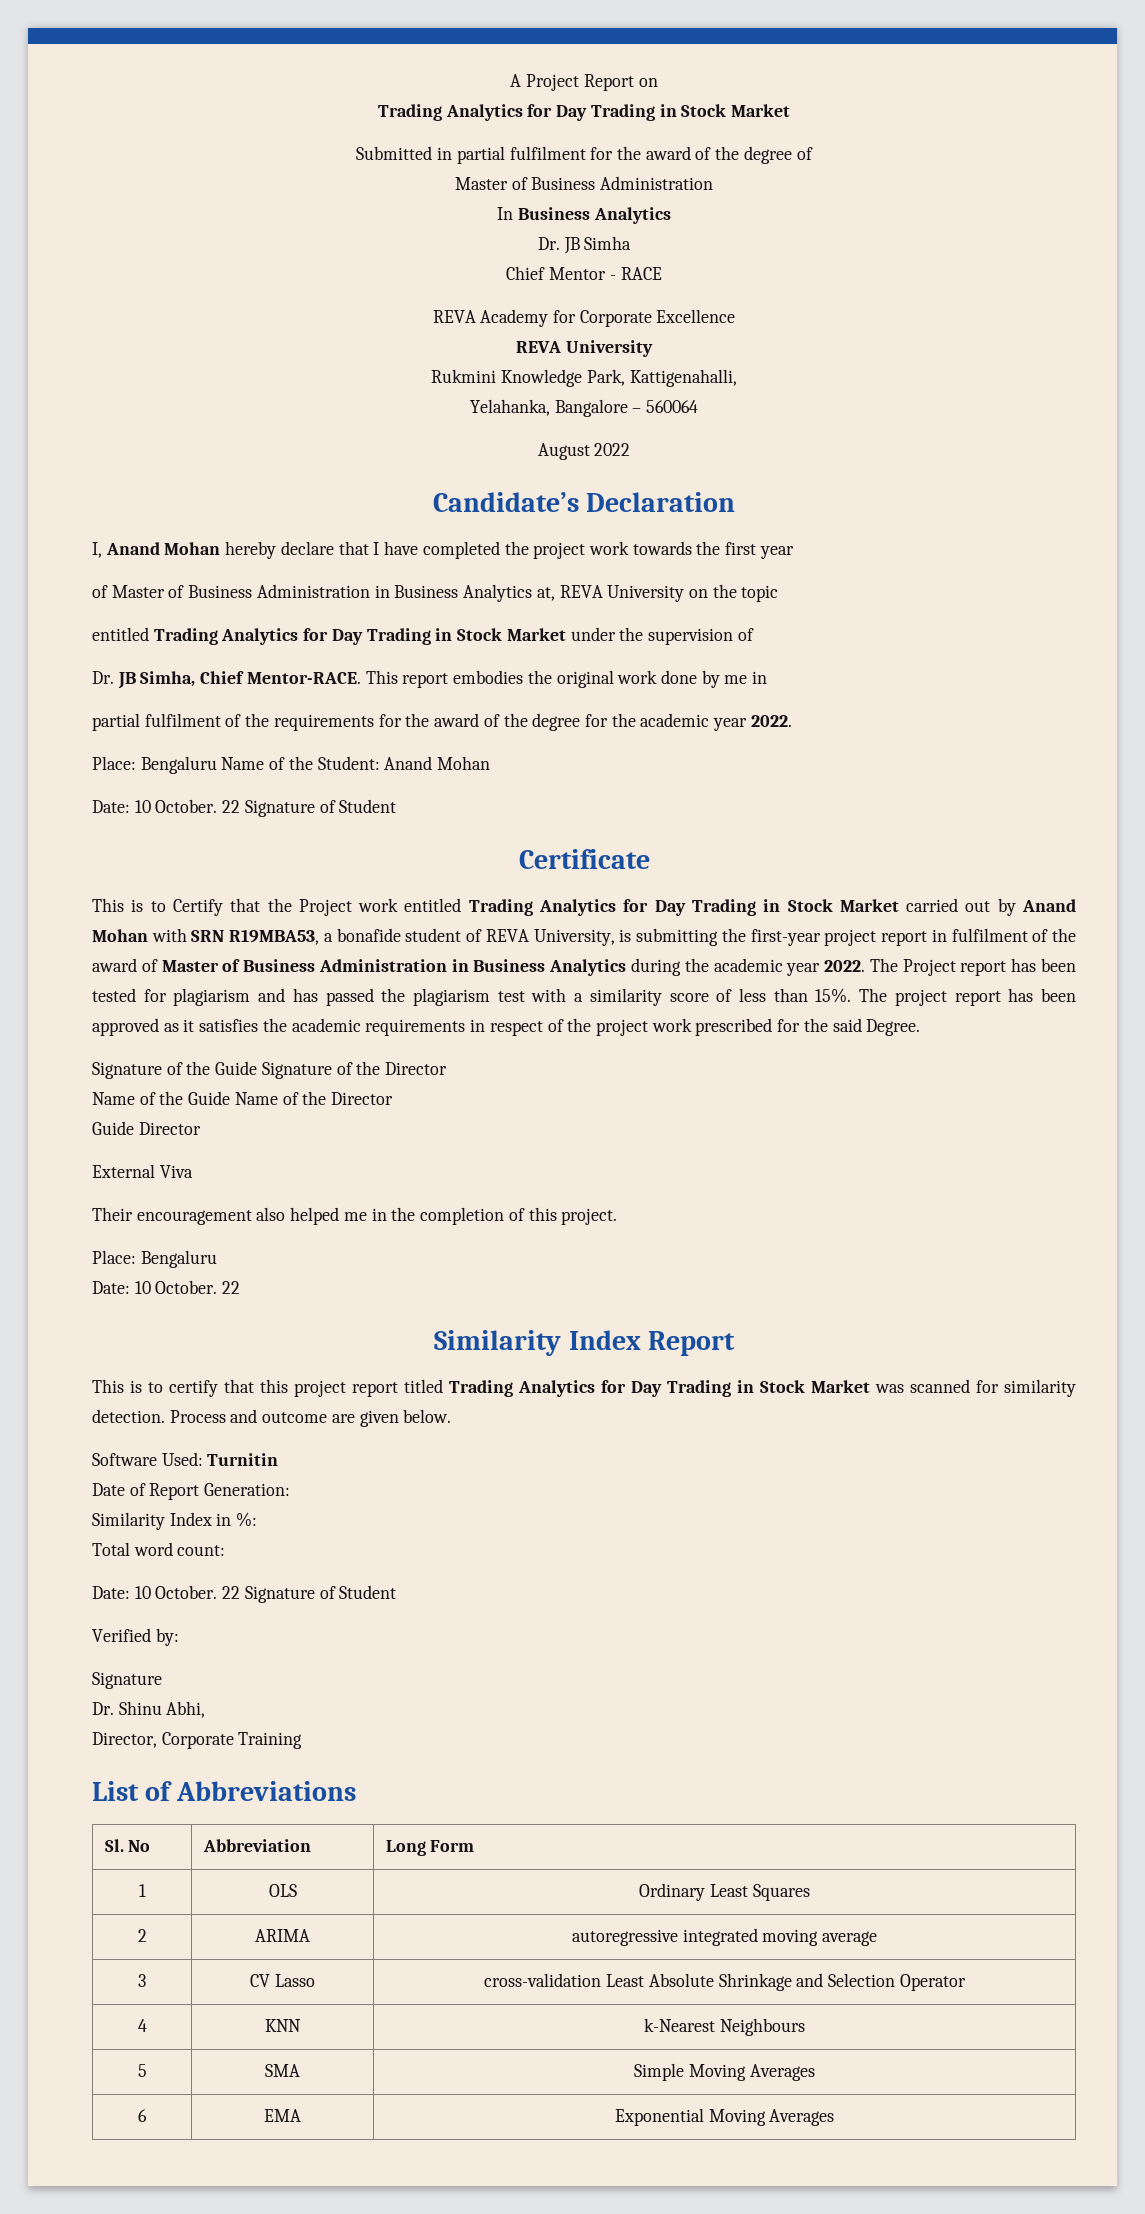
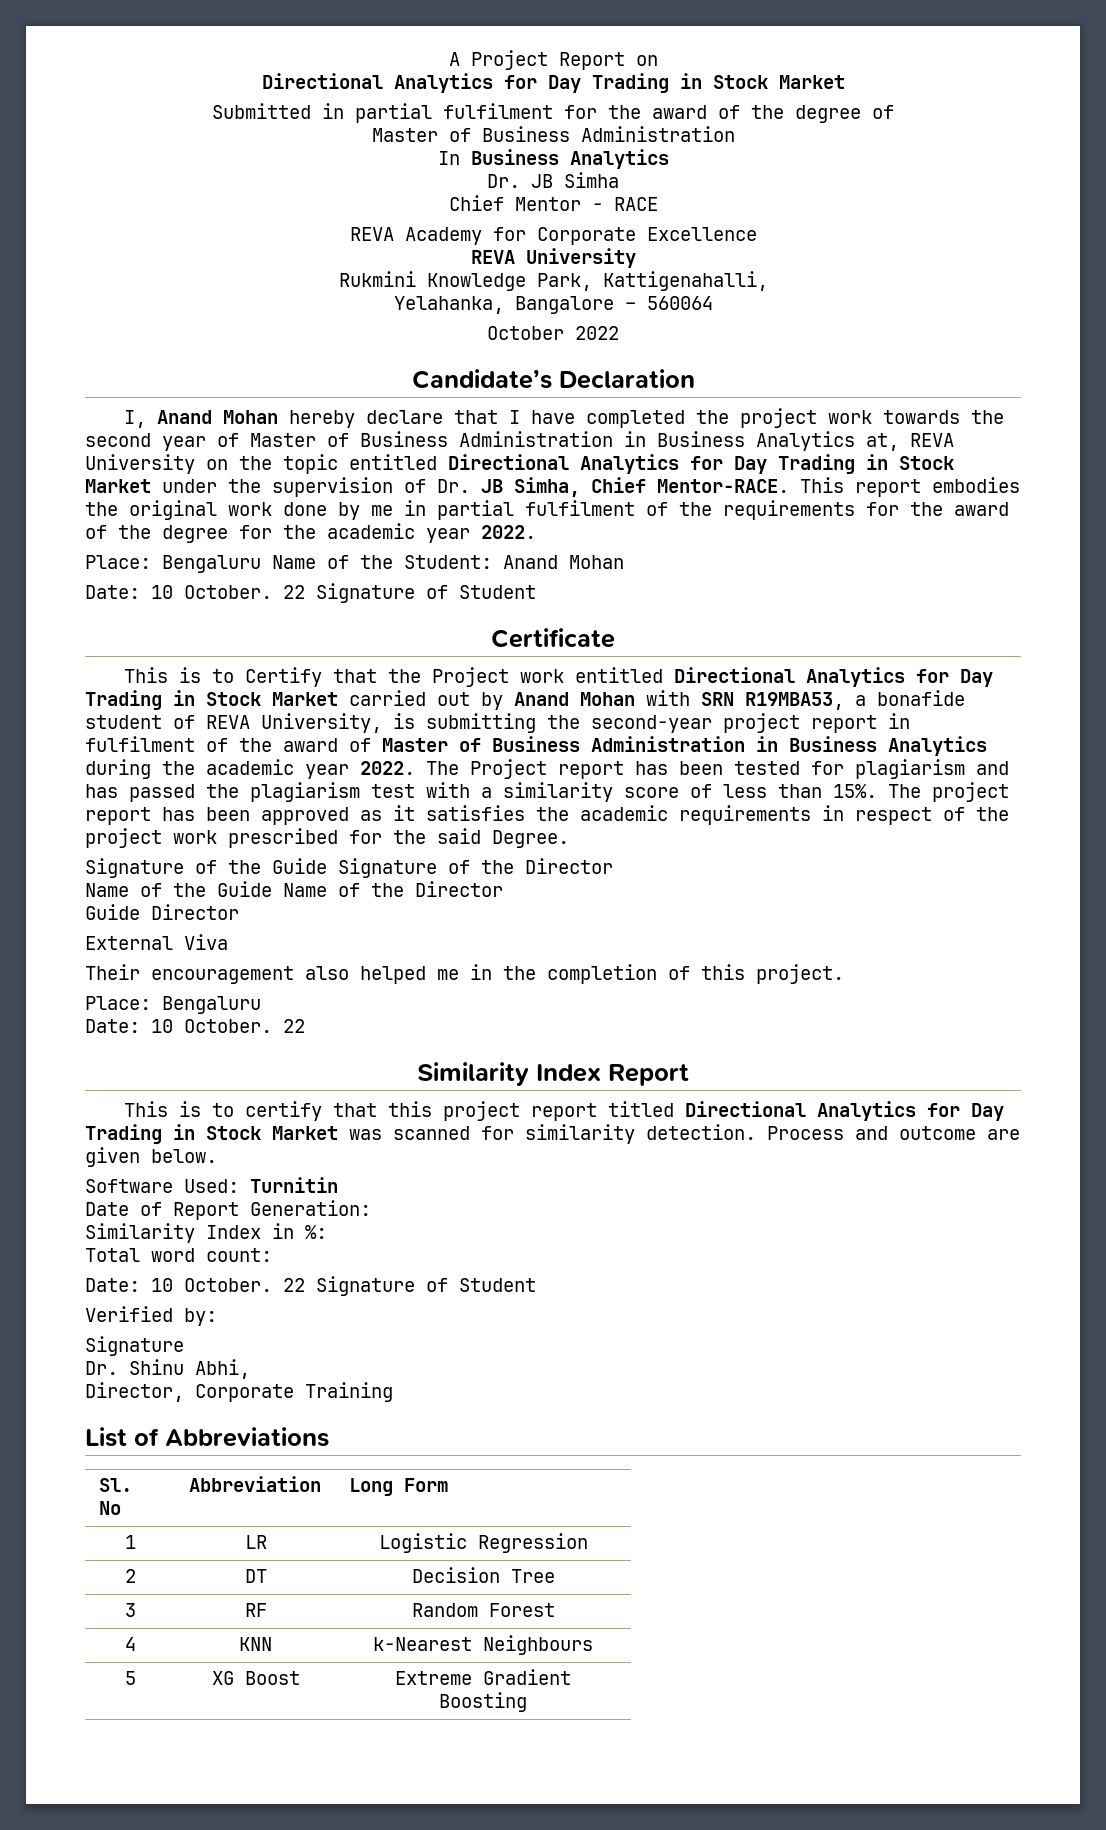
  A Project Report on
- Trading Analytics for Day Trading in Stock Market
+ Directional Analytics for Day Trading in Stock Market
- August 2022
+ October 2022
- I, Anand Mohan hereby declare that I have completed the project work towards the first year
- of Master of Business Administration in Business Analytics at, REVA University on the topic
- entitled Trading Analytics for Day Trading in Stock Market under the supervision of
- Dr. JB Simha, Chief Mentor-RACE.
+ I, Anand Mohan hereby declare that I have completed the project work towards the second year of Master of Business Administration in Business Analytics at, REVA University on the topic entitled Directional Analytics for Day Trading in Stock Market under the supervision of Dr. JB Simha, Chief Mentor-RACE.
- This report embodies the original work done by me in
- partial fulfilment of the requirements for the award of the degree for the academic year 2022.
+ This report embodies the original work done by me in partial fulfilment of the requirements for the award of the degree for the academic year 2022.
- This is to Certify that the Project work entitled Trading Analytics for Day Trading in Stock Market carried out by Anand Mohan with SRN R19MBA53, a bonafide student of REVA University, is submitting the first-year project report in fulfilment of the award of Master of Business Administration in Business Analytics during the academic year 2022.
+ This is to Certify that the Project work entitled Directional Analytics for Day Trading in Stock Market carried out by Anand Mohan with SRN R19MBA53, a bonafide student of REVA University, is submitting the second-year project report in fulfilment of the award of Master of Business Administration in Business Analytics during the academic year 2022.
- This is to certify that this project report titled Trading Analytics for Day Trading in Stock Market was scanned for similarity detection.
+ This is to certify that this project report titled Directional Analytics for Day Trading in Stock Market was scanned for similarity detection.
- 1 | OLS | Ordinary Least Squares
- 2 | ARIMA | autoregressive integrated moving average
- 3 | CV Lasso | cross-validation Least Absolute Shrinkage and Selection Operator
+ 1 | LR | Logistic Regression
+ 2 | DT | Decision Tree
+ 3 | RF | Random Forest
- 5 | SMA | Simple Moving Averages
- 6 | EMA | Exponential Moving Averages
+ 5 | XG Boost | Extreme Gradient Boosting

